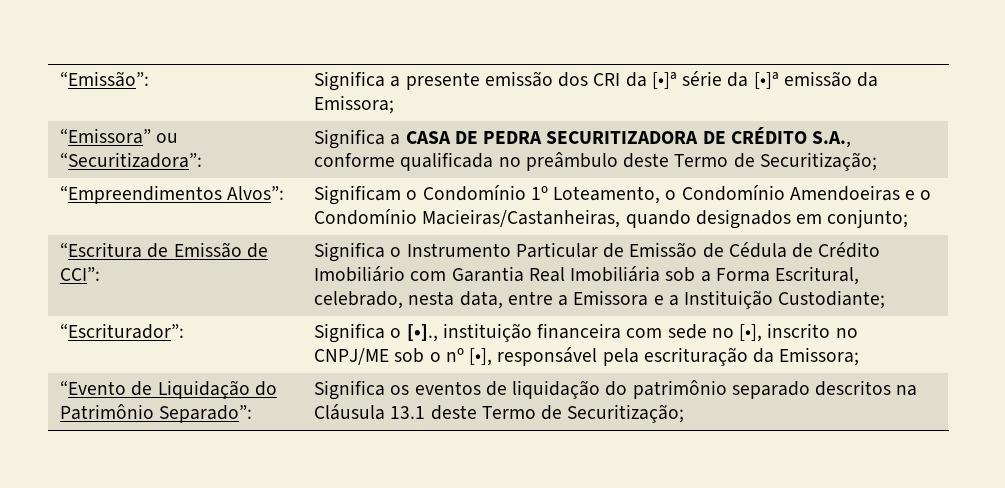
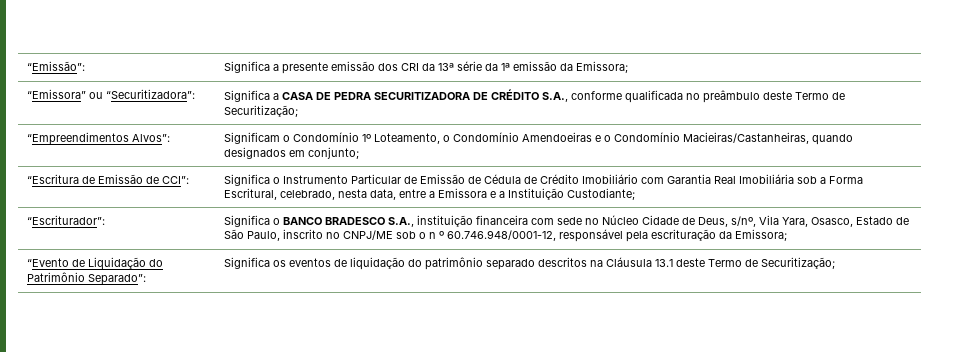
- “Emissão”: | Significa a presente emissão dos CRI da [•]ª série da [•]ª emissão da Emissora;
+ “Emissão”: | Significa a presente emissão dos CRI da 13ª série da 1ª emissão da Emissora;
- “Escriturador”: | Significa o [•]., instituição financeira com sede no [•], inscrito no CNPJ/ME sob o nº [•], responsável pela escrituração da Emissora;
+ “Escriturador”: | Significa o BANCO BRADESCO S.A., instituição financeira com sede no Núcleo Cidade de Deus, s/nº, Vila Yara, Osasco, Estado de São Paulo, inscrito no CNPJ/ME sob o n º 60.746.948/0001-12, responsável pela escrituração da Emissora;

